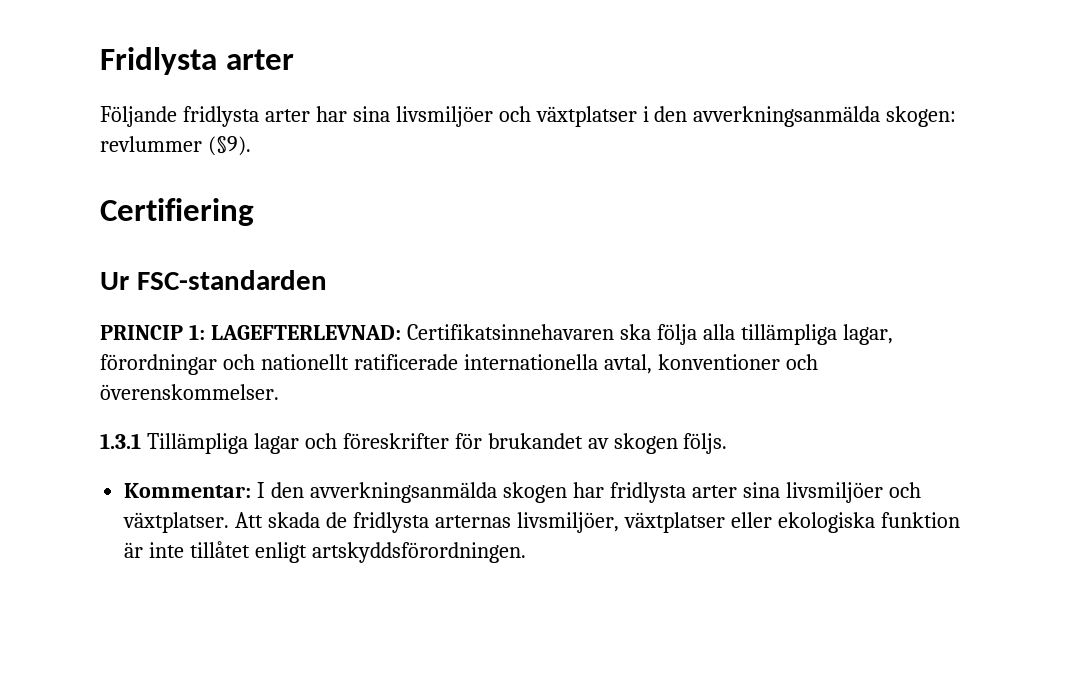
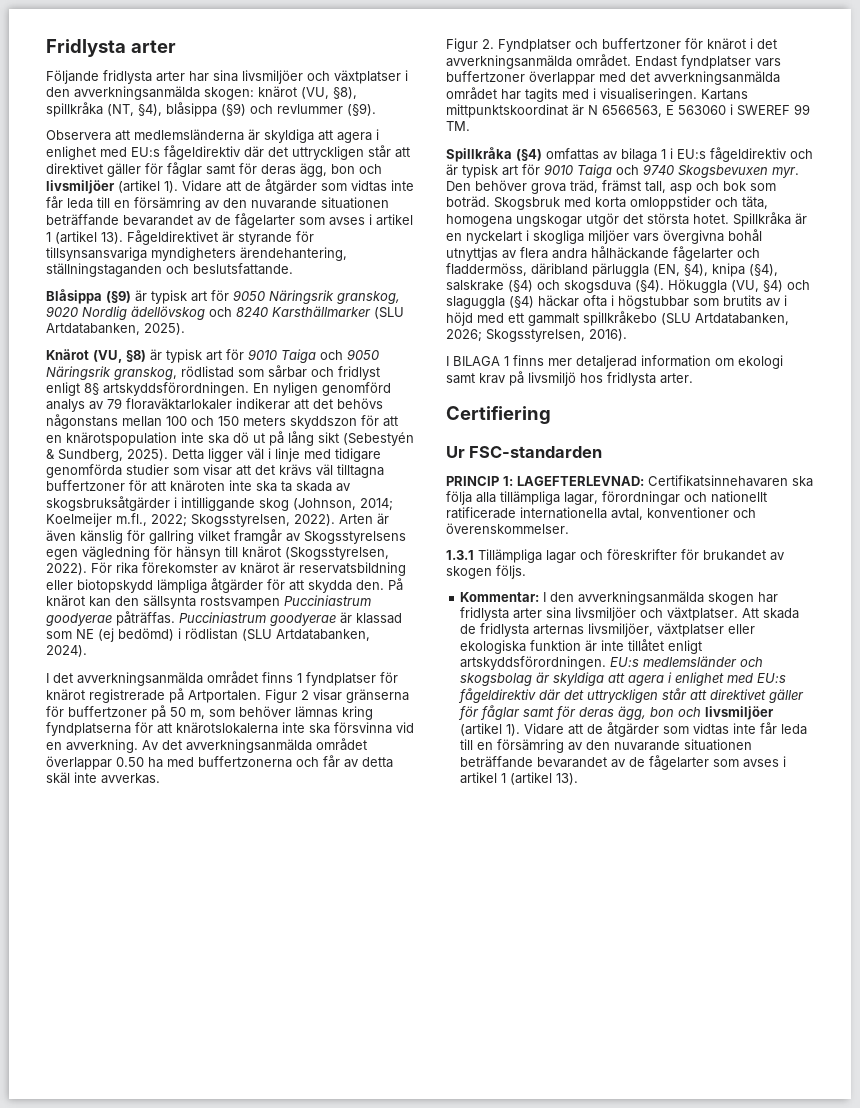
- Följande fridlysta arter har sina livsmiljöer och växtplatser i den avverkningsanmälda skogen: revlummer (§9).
+ Följande fridlysta arter har sina livsmiljöer och växtplatser i den avverkningsanmälda skogen: knärot (VU, §8), spillkråka (NT, §4), blåsippa (§9) och revlummer (§9).
+ Observera att medlemsländerna är skyldiga att agera i enlighet med EU:s fågeldirektiv där det uttryckligen står att direktivet gäller för fåglar samt för deras ägg, bon och livsmiljöer (artikel 1). Vidare att de åtgärder som vidtas inte får leda till en försämring av den nuvarande situationen beträffande bevarandet av de fågelarter som avses i artikel 1 (artikel 13). Fågeldirektivet är styrande för tillsynsansvariga myndigheters ärendehantering, ställningstaganden och beslutsfattande.
+ Blåsippa (§9) är typisk art för 9050 Näringsrik granskog, 9020 Nordlig ädellövskog och 8240 Karsthällmarker (SLU Artdatabanken, 2025).
+ Knärot (VU, §8) är typisk art för 9010 Taiga och 9050 Näringsrik granskog, rödlistad som sårbar och fridlyst enligt 8§ artskyddsförordningen. En nyligen genomförd analys av 79 floraväktarlokaler indikerar att det behövs någonstans mellan 100 och 150 meters skyddszon för att en knärotspopulation inte ska dö ut på lång sikt (Sebestyén & Sundberg, 2025). Detta ligger väl i linje med tidigare genomförda studier som visar att det krävs väl tilltagna buffertzoner för att knäroten inte ska ta skada av skogsbruksåtgärder i intilliggande skog (Johnson, 2014; Koelmeijer m.fl., 2022; Skogsstyrelsen, 2022). Arten är även känslig för gallring vilket framgår av Skogsstyrelsens egen vägledning för hänsyn till knärot (Skogsstyrelsen, 2022). För rika förekomster av knärot är reservatsbildning eller biotopskydd lämpliga åtgärder för att skydda den. På knärot kan den sällsynta rostsvampen Pucciniastrum goodyerae påträffas. Pucciniastrum goodyerae är klassad som NE (ej bedömd) i rödlistan (SLU Artdatabanken, 2024).
+ I det avverkningsanmälda området finns 1 fyndplatser för knärot registrerade på Artportalen. Figur 2 visar gränserna för buffertzoner på 50 m, som behöver lämnas kring fyndplatserna för att knärotslokalerna inte ska försvinna vid en avverkning. Av det avverkningsanmälda området överlappar 0.50 ha med buffertzonerna och får av detta skäl inte avverkas.
+ Figur 2. Fyndplatser och buffertzoner för knärot i det avverkningsanmälda området. Endast fyndplatser vars buffertzoner överlappar med det avverkningsanmälda området har tagits med i visualiseringen. Kartans mittpunktskoordinat är N 6566563, E 563060 i SWEREF 99 TM.
+ Spillkråka (§4) omfattas av bilaga 1 i EU:s fågeldirektiv och är typisk art för 9010 Taiga och 9740 Skogsbevuxen myr. Den behöver grova träd, främst tall, asp och bok som boträd. Skogsbruk med korta omloppstider och täta, homogena ungskogar utgör det största hotet. Spillkråka är en nyckelart i skogliga miljöer vars övergivna bohål utnyttjas av flera andra hålhäckande fågelarter och fladdermöss, däribland pärluggla (EN, §4), knipa (§4), salskrake (§4) och skogsduva (§4). Hökuggla (VU, §4) och slaguggla (§4) häckar ofta i högstubbar som brutits av i höjd med ett gammalt spillkråkebo (SLU Artdatabanken, 2026; Skogsstyrelsen, 2016).
+ I BILAGA 1 finns mer detaljerad information om ekologi samt krav på livsmiljö hos fridlysta arter.
+ EU:s medlemsländer och skogsbolag är skyldiga att agera i enlighet med EU:s fågeldirektiv där det uttryckligen står att direktivet gäller för fåglar samt för deras ägg, bon och livsmiljöer (artikel 1). Vidare att de åtgärder som vidtas inte får leda till en försämring av den nuvarande situationen beträffande bevarandet av de fågelarter som avses i artikel 1 (artikel 13).

